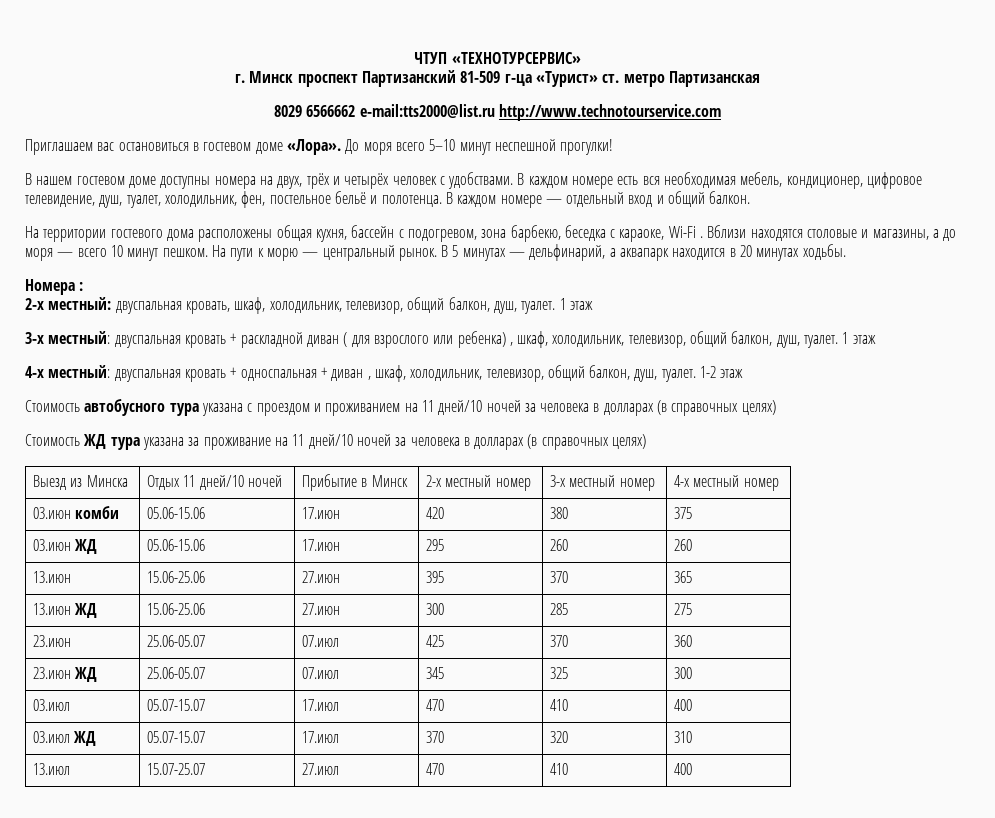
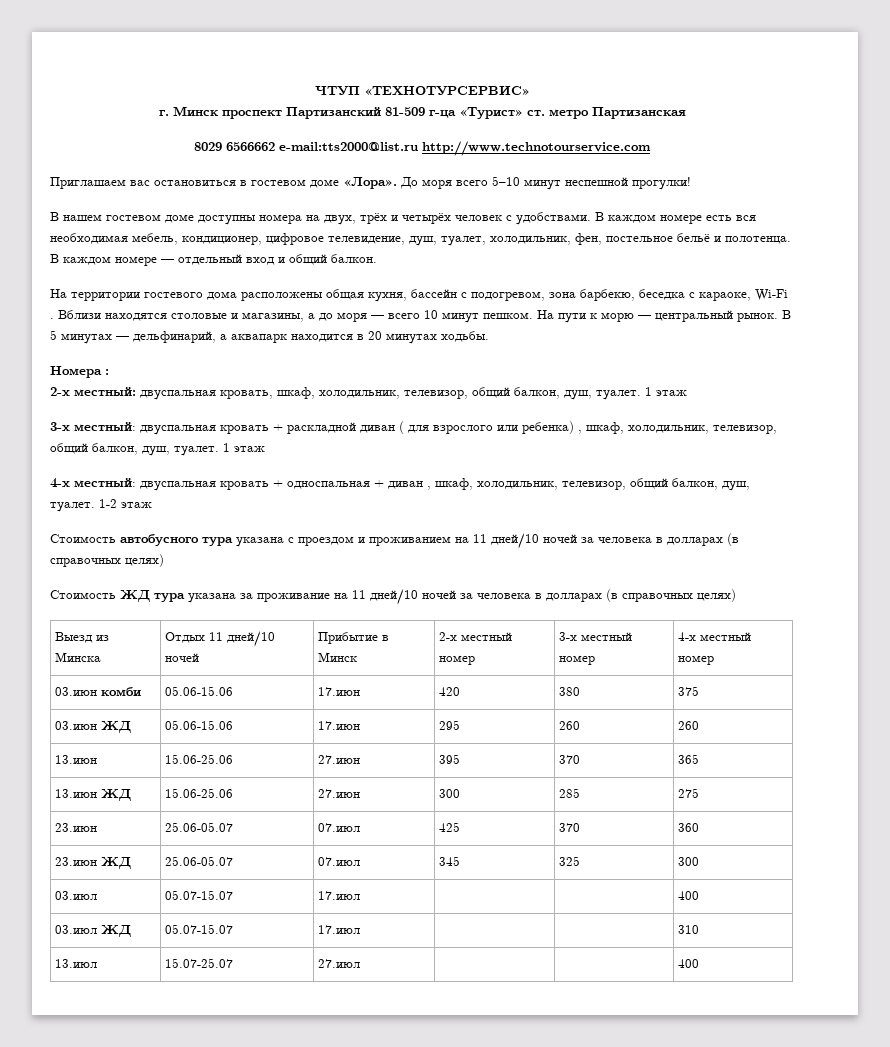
- 03.июл | 05.07-15.07 | 17.июл | 470 | 410 | 400
+ 03.июл | 05.07-15.07 | 17.июл | | | 400
- 03.июл ЖД | 05.07-15.07 | 17.июл | 370 | 320 | 310
+ 03.июл ЖД | 05.07-15.07 | 17.июл | | | 310
- 13.июл | 15.07-25.07 | 27.июл | 470 | 410 | 400
+ 13.июл | 15.07-25.07 | 27.июл | | | 400

